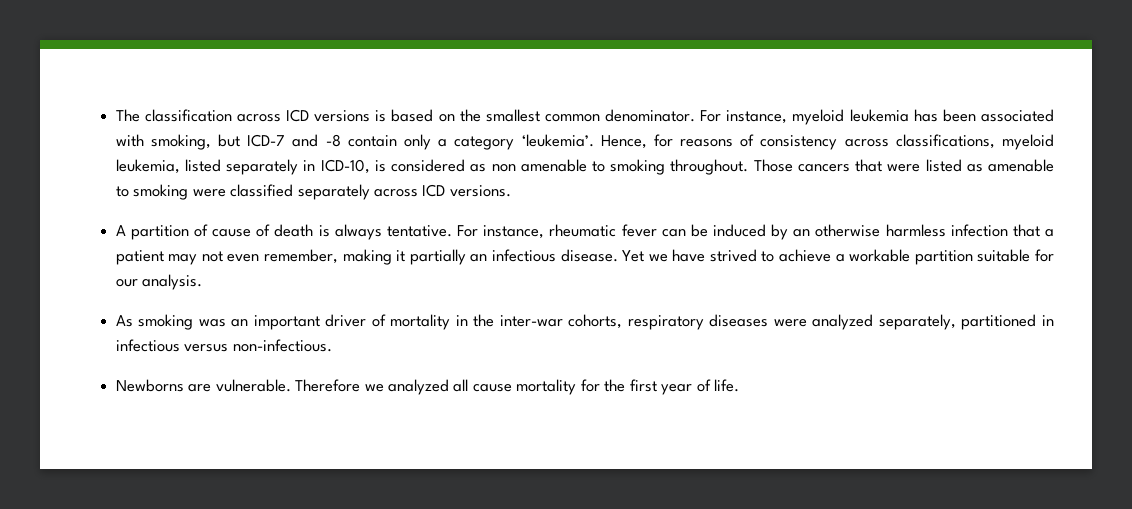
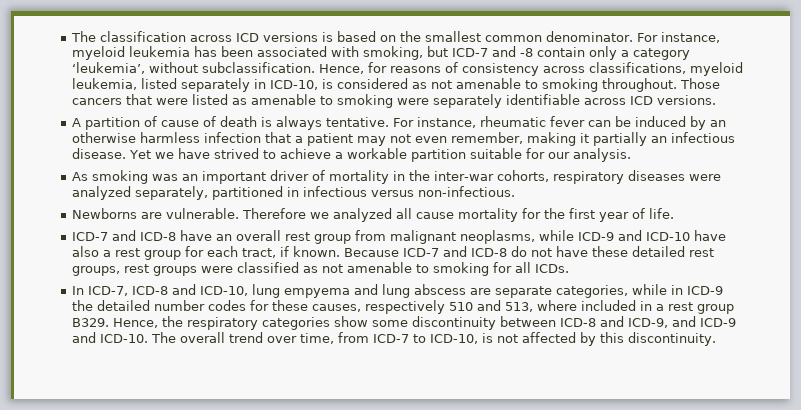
- For instance, myeloid leukemia has been associated with smoking, but ICD-7 and -8 contain only a category ‘leukemia’.
+ For instance, myeloid leukemia has been associated with smoking, but ICD-7 and -8 contain only a category ‘leukemia’, without subclassification.
- Hence, for reasons of consistency across classifications, myeloid leukemia, listed separately in ICD-10, is considered as non amenable to smoking throughout.
+ Hence, for reasons of consistency across classifications, myeloid leukemia, listed separately in ICD-10, is considered as not amenable to smoking throughout.
- Those cancers that were listed as amenable to smoking were classified separately across ICD versions.
+ Those cancers that were listed as amenable to smoking were separately identifiable across ICD versions.
+ ICD-7 and ICD-8 have an overall rest group from malignant neoplasms, while ICD-9 and ICD-10 have also a rest group for each tract, if known. Because ICD-7 and ICD-8 do not have these detailed rest groups, rest groups were classified as not amenable to smoking for all ICDs.
+ In ICD-7, ICD-8 and ICD-10, lung empyema and lung abscess are separate categories, while in ICD-9 the detailed number codes for these causes, respectively 510 and 513, where included in a rest group B329. Hence, the respiratory categories show some discontinuity between ICD-8 and ICD-9, and ICD-9 and ICD-10. The overall trend over time, from ICD-7 to ICD-10, is not affected by this discontinuity.

